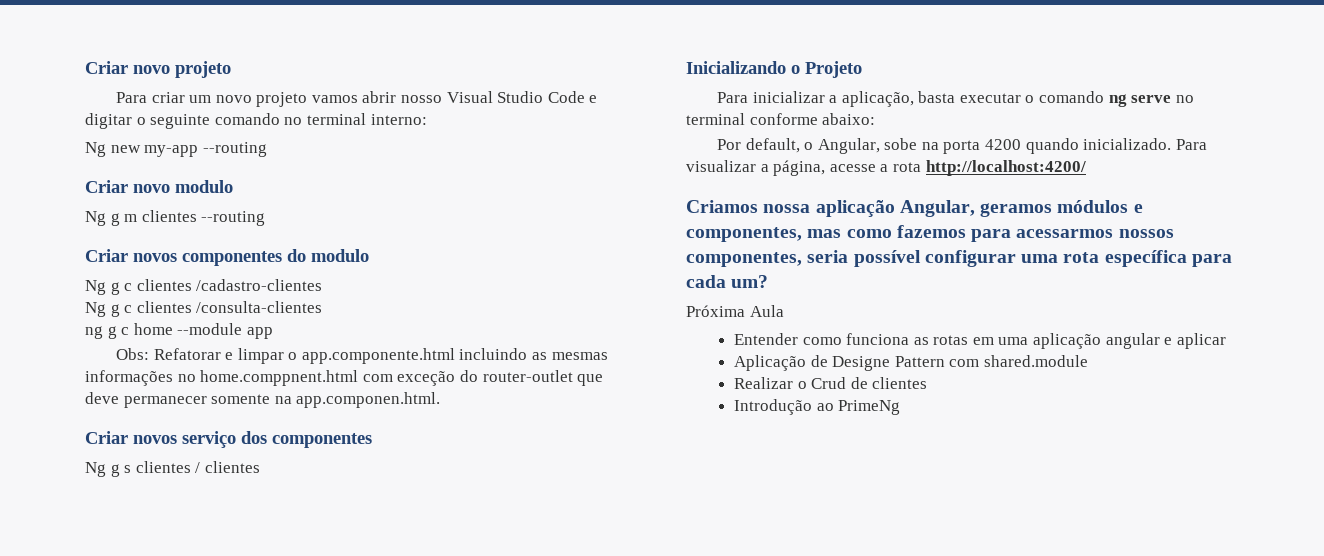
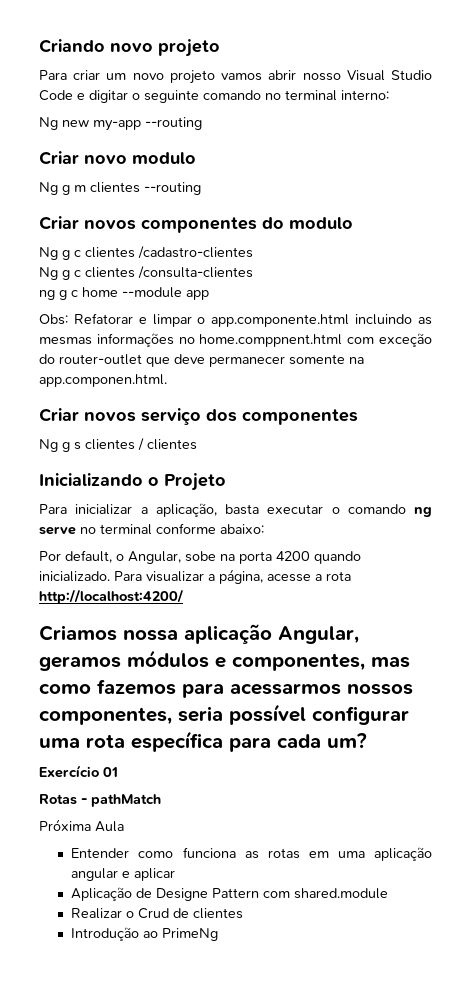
- Criar novo projeto
+ Criando novo projeto
+ Exercício 01
+ Rotas - pathMatch

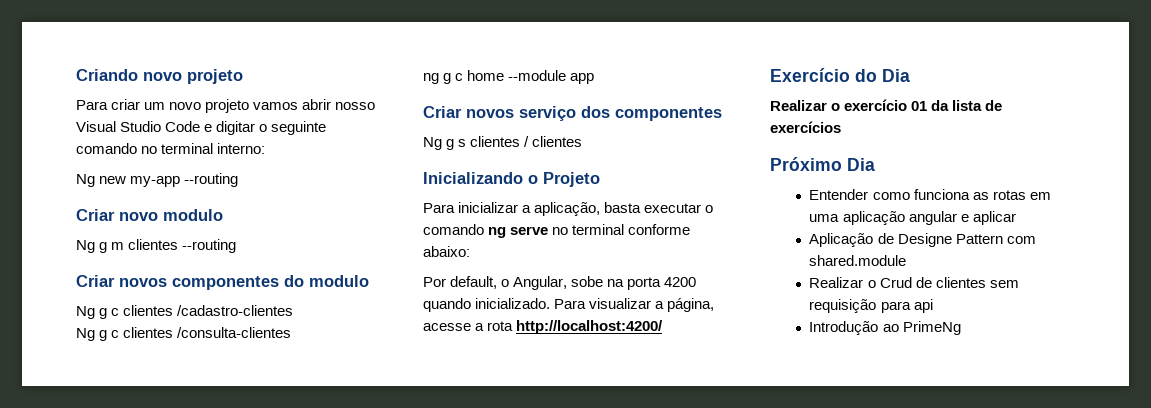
- Obs: Refatorar e limpar o app.componente.html incluindo as mesmas informações no home.comppnent.html com exceção do router-outlet que deve permanecer somente na app.componen.html.
- Criamos nossa aplicação Angular, geramos módulos e componentes, mas como fazemos para acessarmos nossos componentes, seria possível configurar uma rota específica para cada um?
- Exercício 01
- Rotas - pathMatch
- Próxima Aula
+ Exercício do Dia
+ Realizar o exercício 01 da lista de exercícios
+ Próximo Dia
- Realizar o Crud de clientes
+ Realizar o Crud de clientes sem requisição para api

